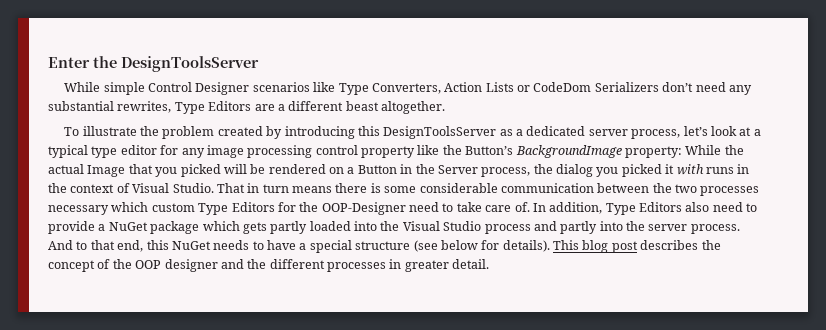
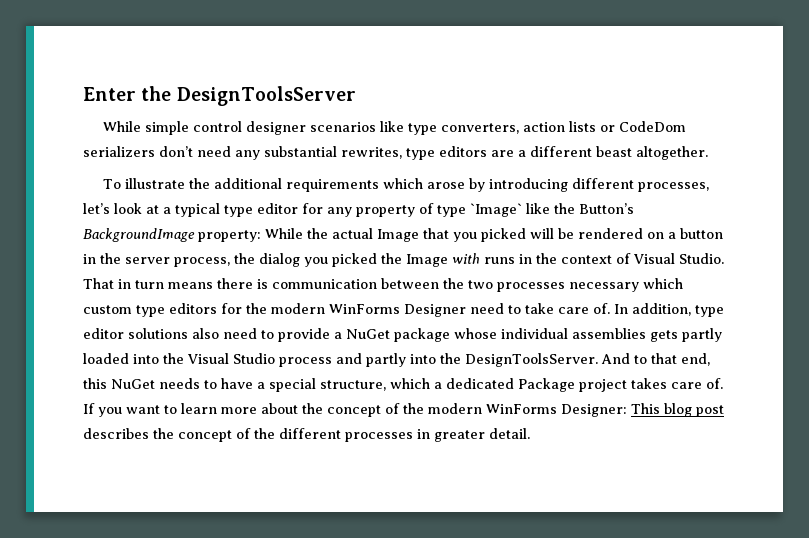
- While simple Control Designer scenarios like Type Converters, Action Lists or CodeDom Serializers don’t need any substantial rewrites, Type Editors are a different beast altogether.
+ While simple control designer scenarios like type converters, action lists or CodeDom serializers don’t need any substantial rewrites, type editors are a different beast altogether.
- To illustrate the problem created by introducing this DesignToolsServer as a dedicated server process, let’s look at a typical type editor for any image processing control property like the Button’s BackgroundImage property: While the actual Image that you picked will be rendered on a Button in the Server process, the dialog you picked it with runs in the context of Visual Studio.
+ To illustrate the additional requirements which arose by introducing different processes, let’s look at a typical type editor for any property of type `Image` like the Button’s BackgroundImage property: While the actual Image that you picked will be rendered on a button in the server process, the dialog you picked the Image with runs in the context of Visual Studio.
- That in turn means there is some considerable communication between the two processes necessary which custom Type Editors for the OOP-Designer need to take care of.
+ That in turn means there is communication between the two processes necessary which custom type editors for the modern WinForms Designer need to take care of.
- In addition, Type Editors also need to provide a NuGet package which gets partly loaded into the Visual Studio process and partly into the server process.
+ In addition, type editor solutions also need to provide a NuGet package whose individual assemblies gets partly loaded into the Visual Studio process and partly into the DesignToolsServer.
- And to that end, this NuGet needs to have a special structure (see below for details). This blog post describes the concept of the OOP designer and the different processes in greater detail.
+ And to that end, this NuGet needs to have a special structure, which a dedicated Package project takes care of. If you want to learn more about the concept of the modern WinForms Designer: This blog post describes the concept of the different processes in greater detail.

